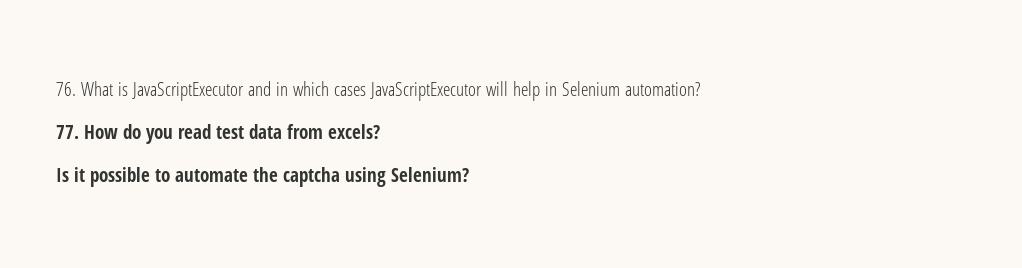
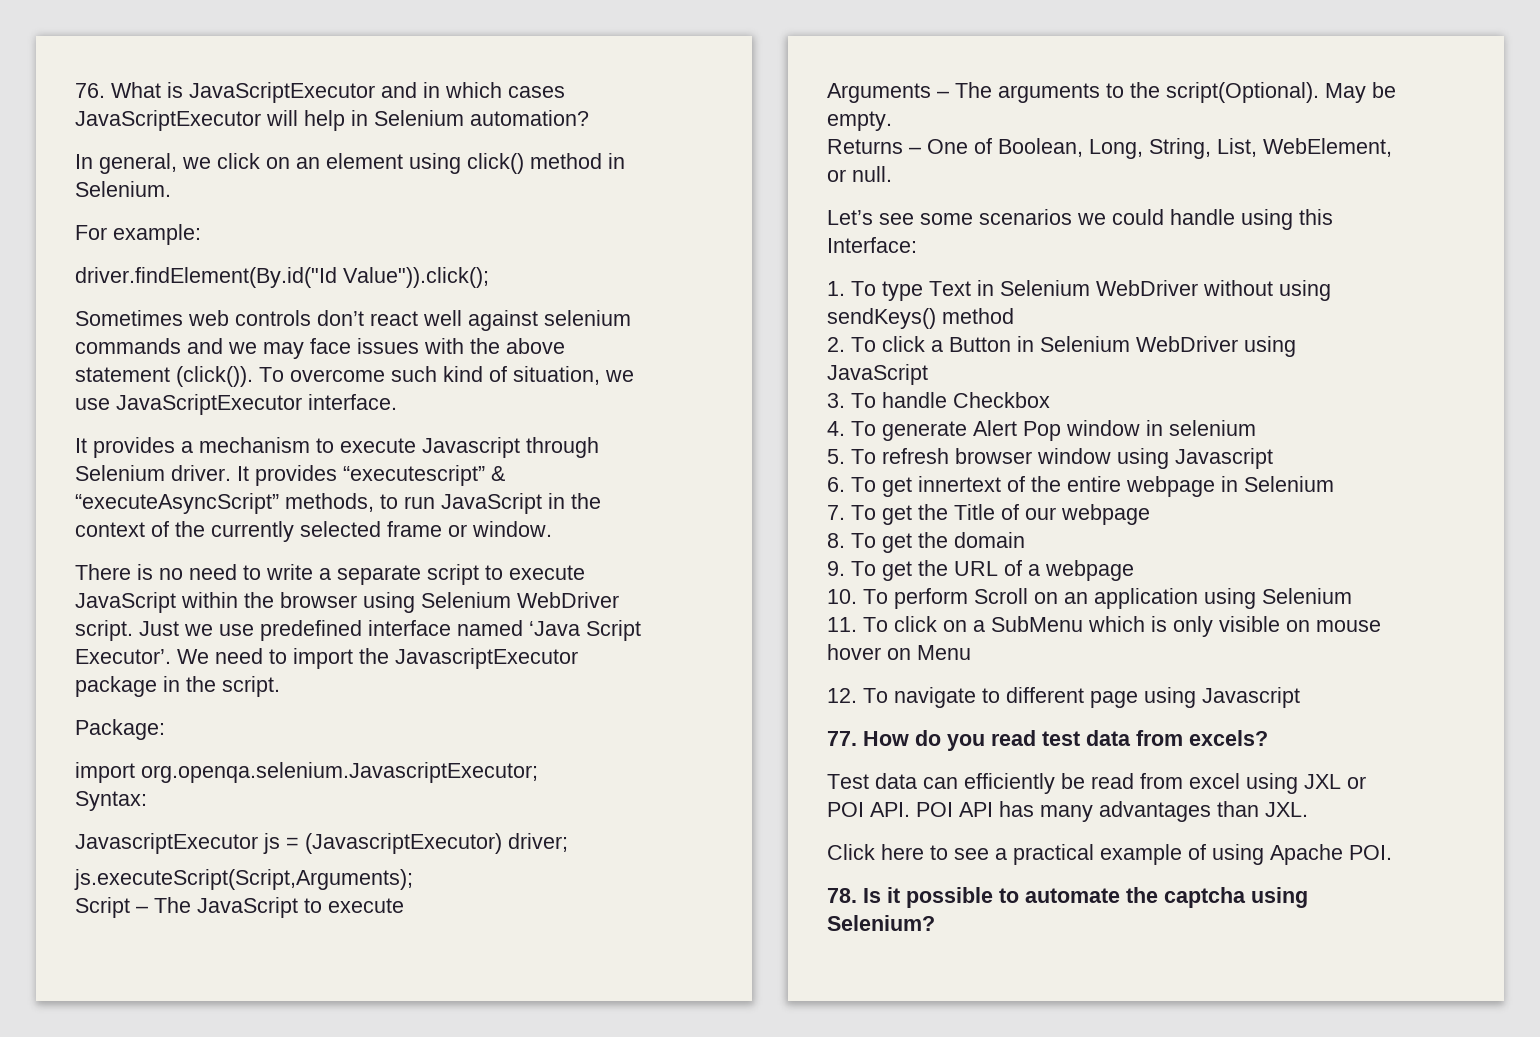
+ In general, we click on an element using click() method in Selenium.
+ For example:
+ driver.findElement(By.id("Id Value")).click();
+ Sometimes web controls don’t react well against selenium commands and we may face issues with the above statement (click()). To overcome such kind of situation, we use JavaScriptExecutor interface.
+ It provides a mechanism to execute Javascript through Selenium driver. It provides “executescript” & “executeAsyncScript” methods, to run JavaScript in the context of the currently selected frame or window.
+ There is no need to write a separate script to execute JavaScript within the browser using Selenium WebDriver script. Just we use predefined interface named ‘Java Script Executor’. We need to import the JavascriptExecutor package in the script.
+ Package:
+ import org.openqa.selenium.JavascriptExecutor;
+ Syntax:
+ JavascriptExecutor js = (JavascriptExecutor) driver;
+ js.executeScript(Script,Arguments);
+ Script – The JavaScript to execute
+ Arguments – The arguments to the script(Optional). May be empty.
+ Returns – One of Boolean, Long, String, List, WebElement, or null.
+ Let’s see some scenarios we could handle using this Interface:
+ 1. To type Text in Selenium WebDriver without using sendKeys() method
+ 2. To click a Button in Selenium WebDriver using JavaScript
+ 3. To handle Checkbox
+ 4. To generate Alert Pop window in selenium
+ 5. To refresh browser window using Javascript
+ 6. To get innertext of the entire webpage in Selenium
+ 7. To get the Title of our webpage
+ 8. To get the domain
+ 9. To get the URL of a webpage
+ 10. To perform Scroll on an application using Selenium
+ 11. To click on a SubMenu which is only visible on mouse hover on Menu
+ 12. To navigate to different page using Javascript
- Is it possible to automate the captcha using Selenium?
+ Test data can efficiently be read from excel using JXL or POI API. POI API has many advantages than JXL.
+ Click here to see a practical example of using Apache POI.
+ 78. Is it possible to automate the captcha using Selenium?

